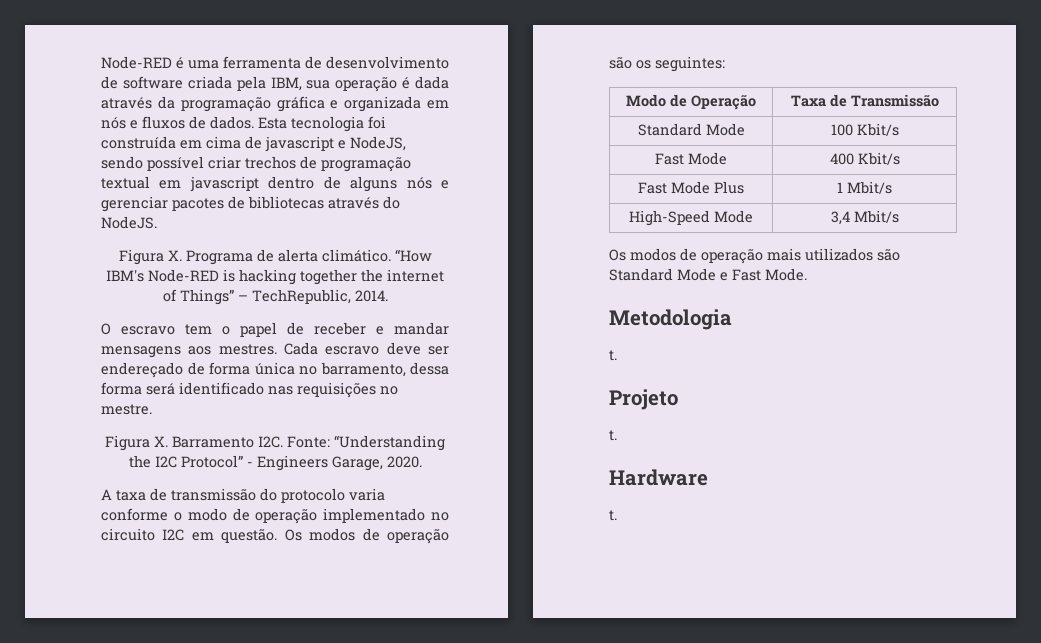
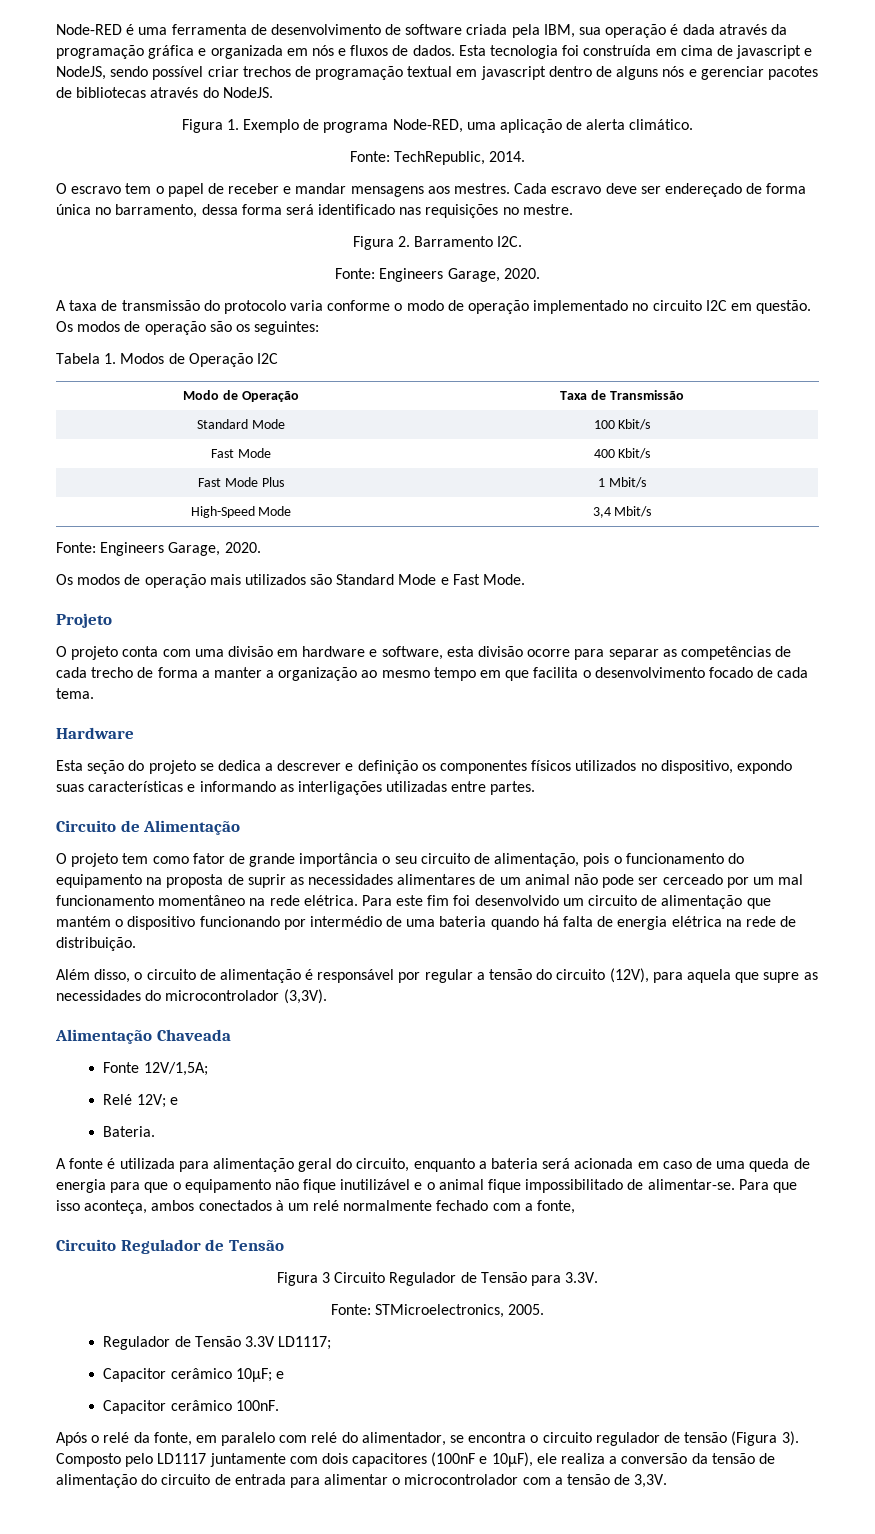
- Figura X. Programa de alerta climático. “How IBM's Node-RED is hacking together the internet of Things” – TechRepublic, 2014.
+ Figura 1. Exemplo de programa Node-RED, uma aplicação de alerta climático.
+ Fonte: TechRepublic, 2014.
- Figura X. Barramento I2C. Fonte: “Understanding the I2C Protocol” - Engineers Garage, 2020.
+ Figura 2. Barramento I2C.
+ Fonte: Engineers Garage, 2020.
+ Tabela 1. Modos de Operação I2C
  High-Speed Mode | 3,4 Mbit/s
+ Fonte: Engineers Garage, 2020.
- Metodologia
- t.
  Projeto
- t.
+ O projeto conta com uma divisão em hardware e software, esta divisão ocorre para separar as competências de cada trecho de forma a manter a organização ao mesmo tempo em que facilita o desenvolvimento focado de cada tema.
  Hardware
- t.
+ Esta seção do projeto se dedica a descrever e definição os componentes físicos utilizados no dispositivo, expondo suas características e informando as interligações utilizadas entre partes.
+ Circuito de Alimentação
+ O projeto tem como fator de grande importância o seu circuito de alimentação, pois o funcionamento do equipamento na proposta de suprir as necessidades alimentares de um animal não pode ser cerceado por um mal funcionamento momentâneo na rede elétrica. Para este fim foi desenvolvido um circuito de alimentação que mantém o dispositivo funcionando por intermédio de uma bateria quando há falta de energia elétrica na rede de distribuição.
+ Além disso, o circuito de alimentação é responsável por regular a tensão do circuito (12V), para aquela que supre as necessidades do microcontrolador (3,3V).
+ Alimentação Chaveada
+ Fonte 12V/1,5A;
+ Relé 12V; e
+ Bateria.
+ A fonte é utilizada para alimentação geral do circuito, enquanto a bateria será acionada em caso de uma queda de energia para que o equipamento não fique inutilizável e o animal fique impossibilitado de alimentar-se. Para que isso aconteça, ambos conectados à um relé normalmente fechado com a fonte,
+ Circuito Regulador de Tensão
+ Figura 3 Circuito Regulador de Tensão para 3.3V.
+ Fonte: STMicroelectronics, 2005.
+ Regulador de Tensão 3.3V LD1117;
+ Capacitor cerâmico 10µF; e
+ Capacitor cerâmico 100nF.
+ Após o relé da fonte, em paralelo com relé do alimentador, se encontra o circuito regulador de tensão (Figura 3). Composto pelo LD1117 juntamente com dois capacitores (100nF e 10µF), ele realiza a conversão da tensão de alimentação do circuito de entrada para alimentar o microcontrolador com a tensão de 3,3V.

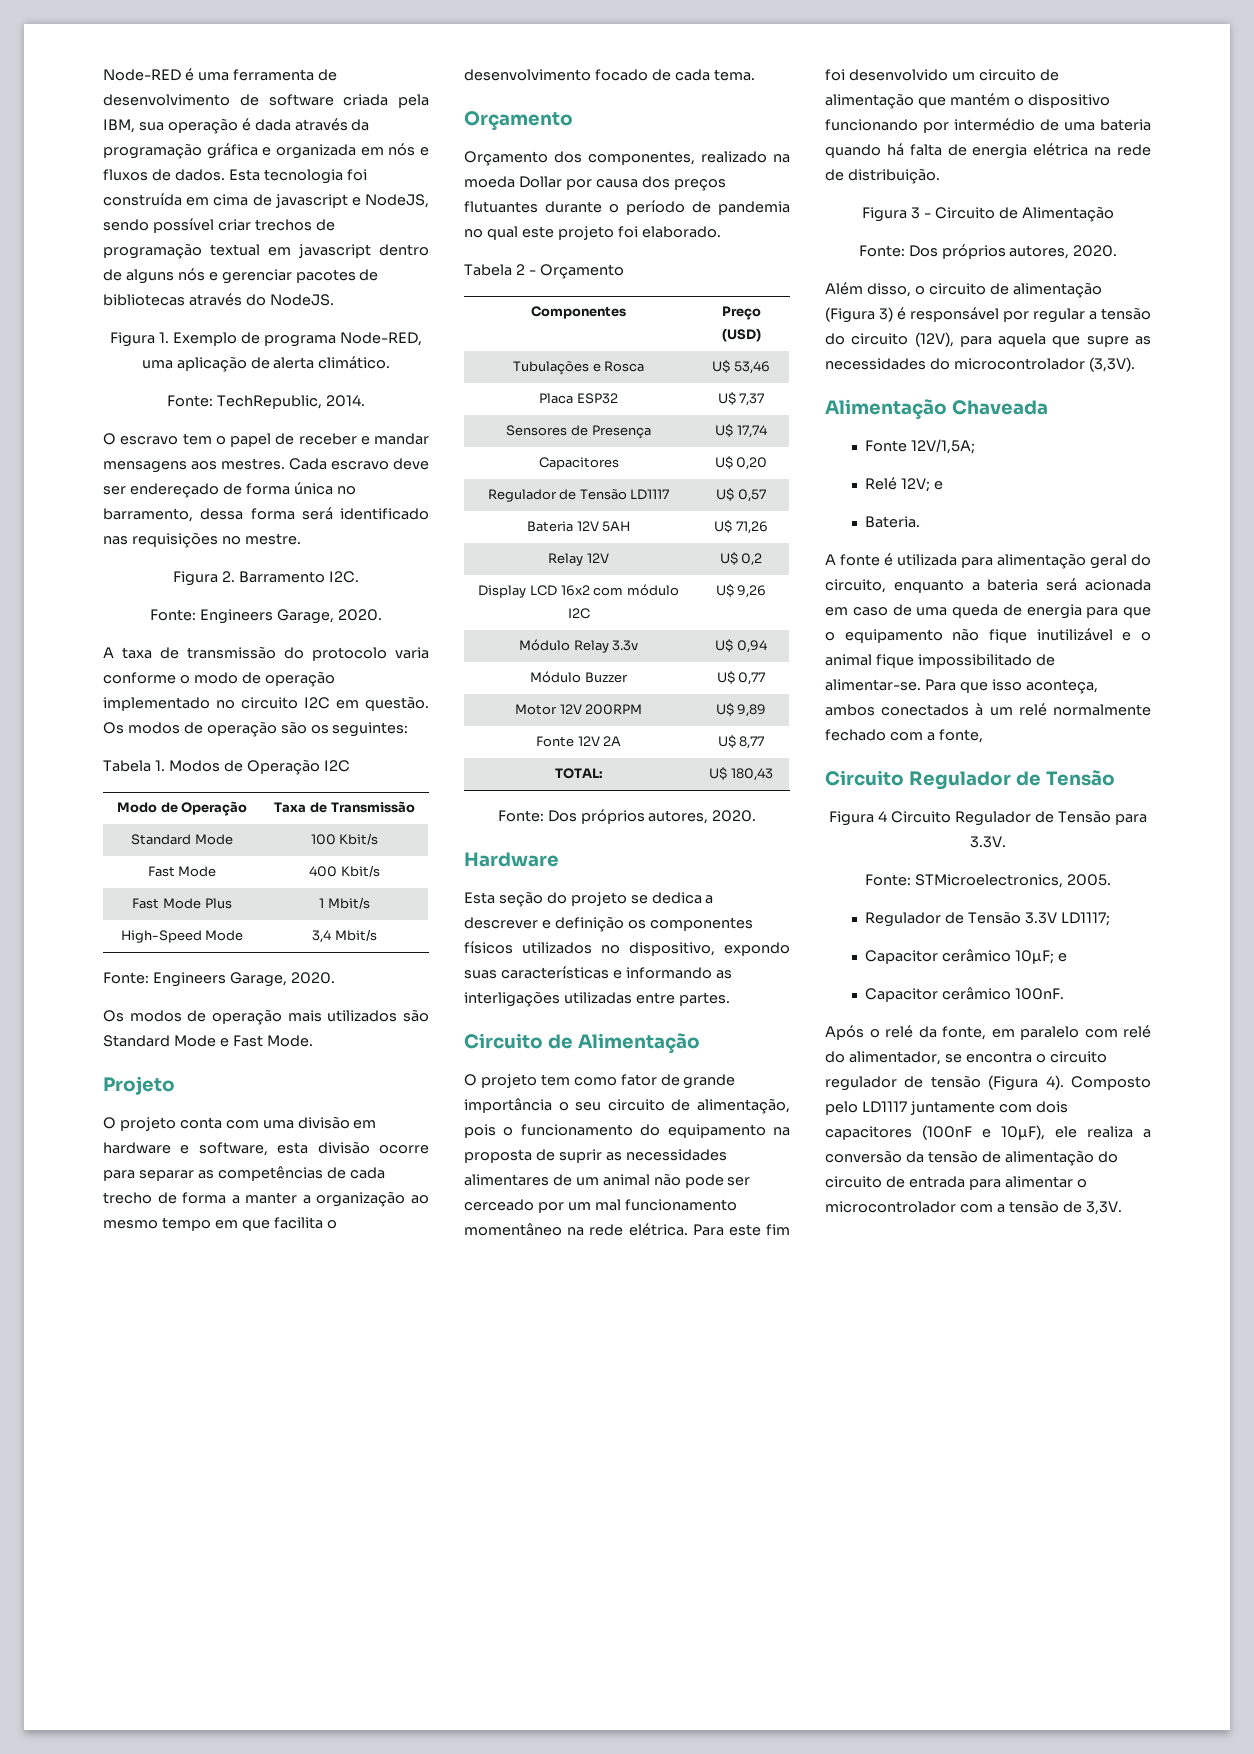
  O projeto conta com uma divisão em hardware e software, esta divisão ocorre para separar as competências de cada trecho de forma a manter a organização ao mesmo tempo em que facilita o desenvolvimento focado de cada tema.
+ Orçamento
+ Orçamento dos componentes, realizado na moeda Dollar por causa dos preços flutuantes durante o período de pandemia no qual este projeto foi elaborado.
+ Tabela 2 - Orçamento
+ Componentes | Preço (USD)
+ Tubulações e Rosca | U$ 53,46
+ Placa ESP32 | U$ 7,37
+ Sensores de Presença | U$ 17,74
+ Capacitores | U$ 0,20
+ Regulador de Tensão LD1117 | U$ 0,57
+ Bateria 12V 5AH | U$ 71,26
+ Relay 12V | U$ 0,2
+ Display LCD 16x2 com módulo I2C | U$ 9,26
+ Módulo Relay 3.3v | U$ 0,94
+ Módulo Buzzer | U$ 0,77
+ Motor 12V 200RPM | U$ 9,89
+ Fonte 12V 2A | U$ 8,77
+ TOTAL: | U$ 180,43
+ Fonte: Dos próprios autores, 2020.
+ Figura 3 - Circuito de Alimentação
+ Fonte: Dos próprios autores, 2020.
- Além disso, o circuito de alimentação é responsável por regular a tensão do circuito (12V), para aquela que supre as necessidades do microcontrolador (3,3V).
+ Além disso, o circuito de alimentação (Figura 3) é responsável por regular a tensão do circuito (12V), para aquela que supre as necessidades do microcontrolador (3,3V).
- Figura 3 Circuito Regulador de Tensão para 3.3V.
+ Figura 4 Circuito Regulador de Tensão para 3.3V.
- Após o relé da fonte, em paralelo com relé do alimentador, se encontra o circuito regulador de tensão (Figura 3).
+ Após o relé da fonte, em paralelo com relé do alimentador, se encontra o circuito regulador de tensão (Figura 4).

